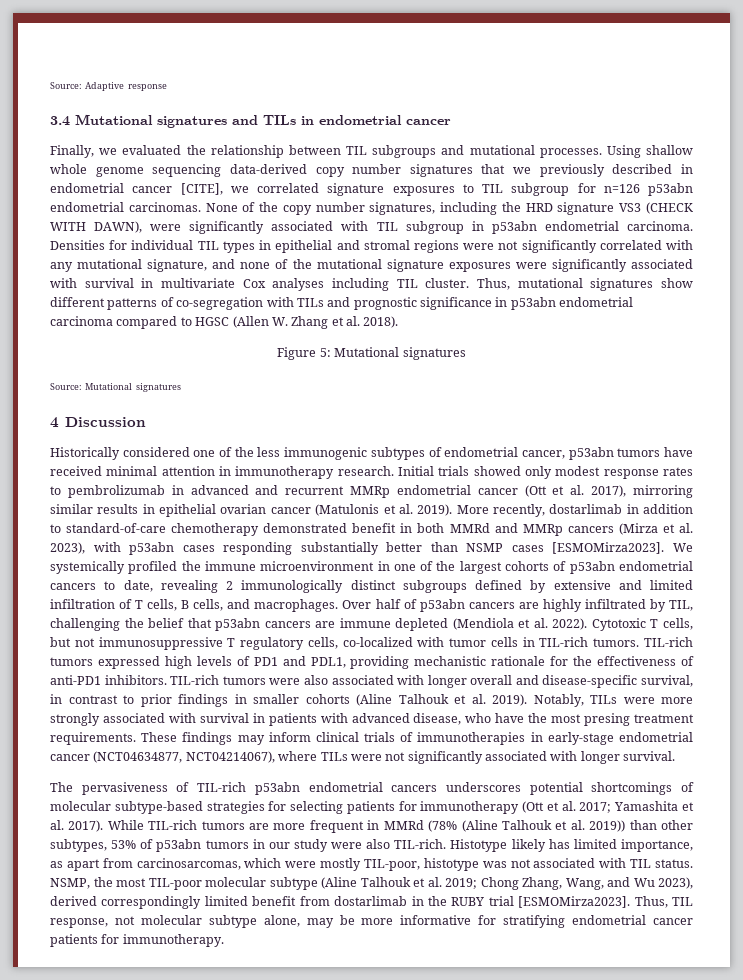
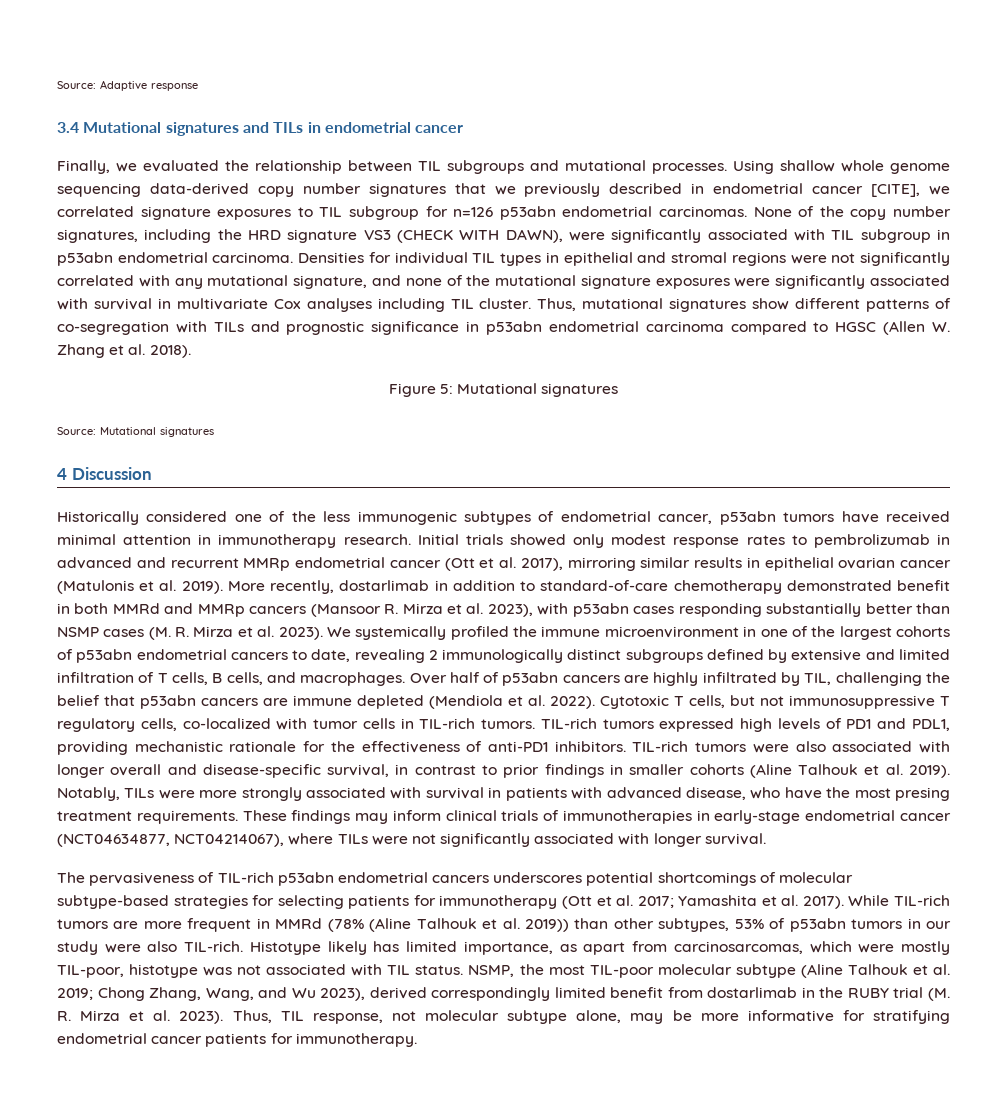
- More recently, dostarlimab in addition to standard-of-care chemotherapy demonstrated benefit in both MMRd and MMRp cancers (Mirza et al. 2023), with p53abn cases responding substantially better than NSMP cases [ESMOMirza2023].
+ More recently, dostarlimab in addition to standard-of-care chemotherapy demonstrated benefit in both MMRd and MMRp cancers (Mansoor R. Mirza et al. 2023), with p53abn cases responding substantially better than NSMP cases (M. R. Mirza et al. 2023).
- NSMP, the most TIL-poor molecular subtype (Aline Talhouk et al. 2019; Chong Zhang, Wang, and Wu 2023), derived correspondingly limited benefit from dostarlimab in the RUBY trial [ESMOMirza2023].
+ NSMP, the most TIL-poor molecular subtype (Aline Talhouk et al. 2019; Chong Zhang, Wang, and Wu 2023), derived correspondingly limited benefit from dostarlimab in the RUBY trial (M. R. Mirza et al. 2023).

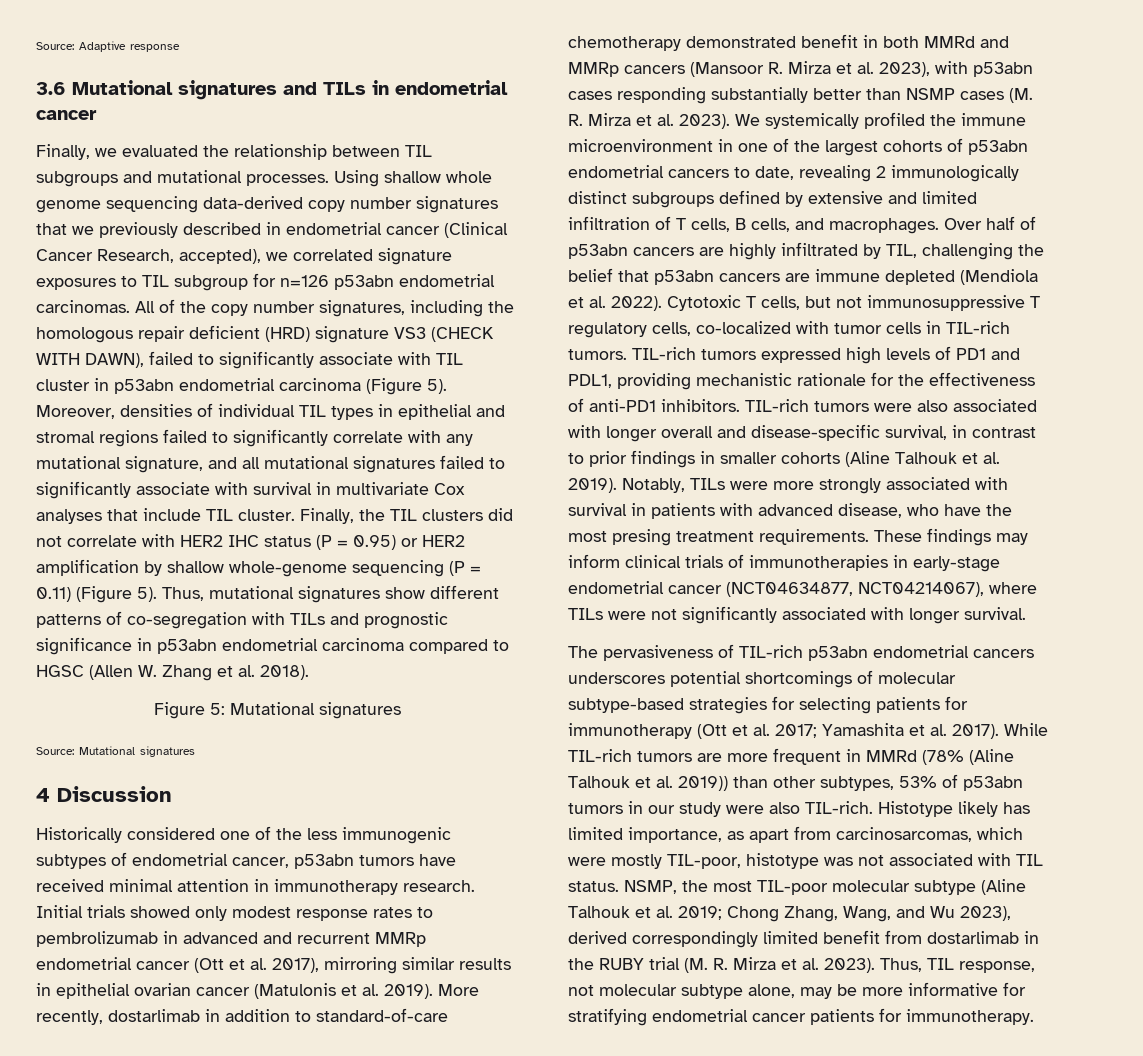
- 3.4 Mutational signatures and TILs in endometrial cancer
+ 3.6 Mutational signatures and TILs in endometrial cancer
- Using shallow whole genome sequencing data-derived copy number signatures that we previously described in endometrial cancer [CITE], we correlated signature exposures to TIL subgroup for n=126 p53abn endometrial carcinomas. None of the copy number signatures, including the HRD signature VS3 (CHECK WITH DAWN), were significantly associated with TIL subgroup in p53abn endometrial carcinoma. Densities for individual TIL types in epithelial and stromal regions were not significantly correlated with any mutational signature, and none of the mutational signature exposures were significantly associated with survival in multivariate Cox analyses including TIL cluster.
+ Using shallow whole genome sequencing data-derived copy number signatures that we previously described in endometrial cancer (Clinical Cancer Research, accepted), we correlated signature exposures to TIL subgroup for n=126 p53abn endometrial carcinomas. All of the copy number signatures, including the homologous repair deficient (HRD) signature VS3 (CHECK WITH DAWN), failed to significantly associate with TIL cluster in p53abn endometrial carcinoma (Figure 5). Moreover, densities of individual TIL types in epithelial and stromal regions failed to significantly correlate with any mutational signature, and all mutational signatures failed to significantly associate with survival in multivariate Cox analyses that include TIL cluster. Finally, the TIL clusters did not correlate with HER2 IHC status (P = 0.95) or HER2 amplification by shallow whole-genome sequencing (P = 0.11) (Figure 5).

